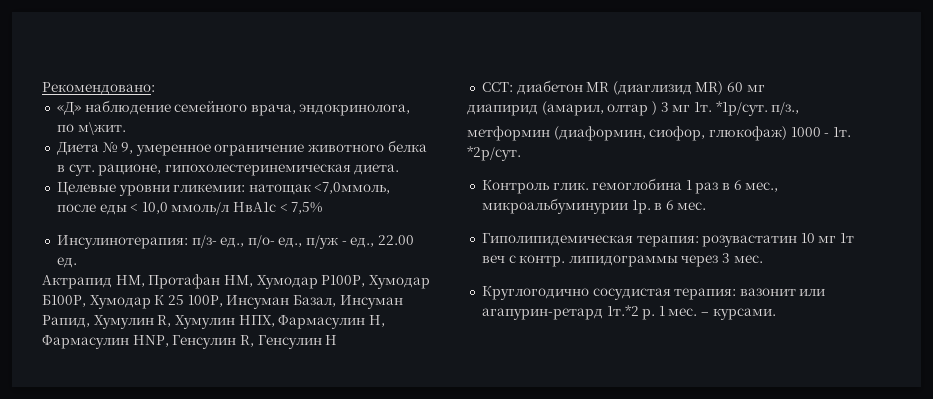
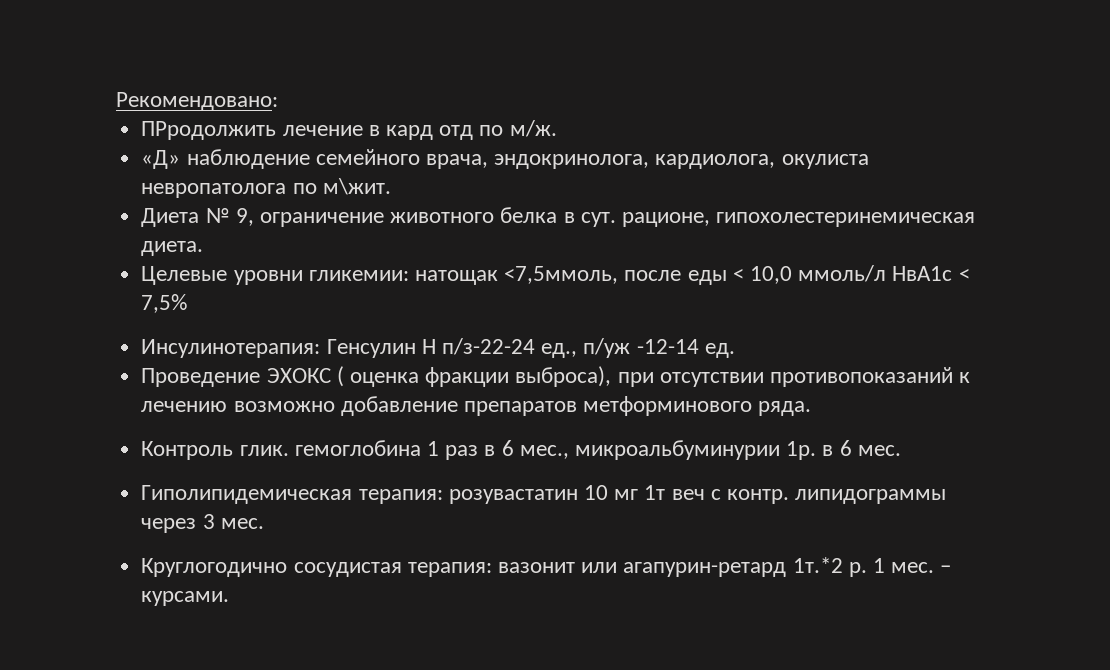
+ ПРродолжить лечение в кард отд по м/ж.
- «Д» наблюдение семейного врача, эндокринолога, по м\жит.
+ «Д» наблюдение семейного врача, эндокринолога, кардиолога, окулиста невропатолога по м\жит.
- Диета № 9, умеренное ограничение животного белка в сут. рационе, гипохолестеринемическая диета.
+ Диета № 9, ограничение животного белка в сут. рационе, гипохолестеринемическая диета.
- Целевые уровни гликемии: натощак <7,0ммоль, после еды < 10,0 ммоль/л НвА1с < 7,5%
+ Целевые уровни гликемии: натощак <7,5ммоль, после еды < 10,0 ммоль/л НвА1с < 7,5%
- Инсулинотерапия: п/з- ед., п/о- ед., п/уж - ед., 22.00 ед.
- Актрапид НМ, Протафан НМ, Хумодар Р100Р, Хумодар Б100Р, Хумодар К 25 100Р, Инсуман Базал, Инсуман Рапид, Хумулин R, Хумулин НПХ, Фармасулин Н, Фармасулин НNР, Генсулин R, Генсулин Н
- ССТ: диабетон МR (диаглизид МR) 60 мг
- диапирид (амарил, олтар ) 3 мг 1т. *1р/сут. п/з.,
- метформин (диаформин, сиофор, глюкофаж) 1000 - 1т. *2р/сут.
+ Инсулинотерапия: Генсулин Н п/з-22-24 ед., п/уж -12-14 ед.
+ Проведение ЭХОКС ( оценка фракции выброса), при отсутствии противопоказаний к лечению возможно добавление препаратов метформинового ряда.

